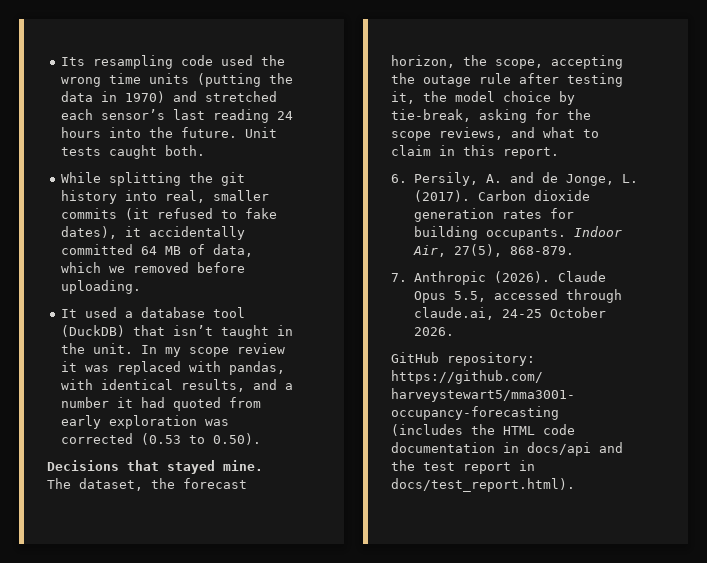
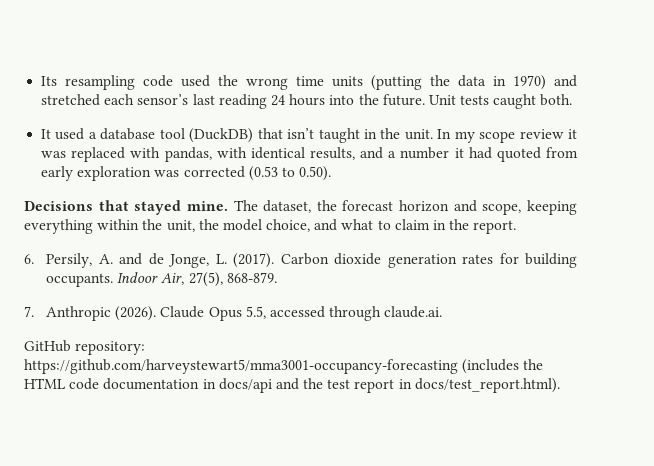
- While splitting the git history into real, smaller commits (it refused to fake dates), it accidentally committed 64 MB of data, which we removed before uploading.
- The dataset, the forecast horizon, the scope, accepting the outage rule after testing it, the model choice by tie-break, asking for the scope reviews, and what to claim in this report.
+ The dataset, the forecast horizon and scope, keeping everything within the unit, the model choice, and what to claim in the report.
- Claude Opus 5.5, accessed through claude.ai, 24-25 October 2026.
+ Claude Opus 5.5, accessed through claude.ai.

